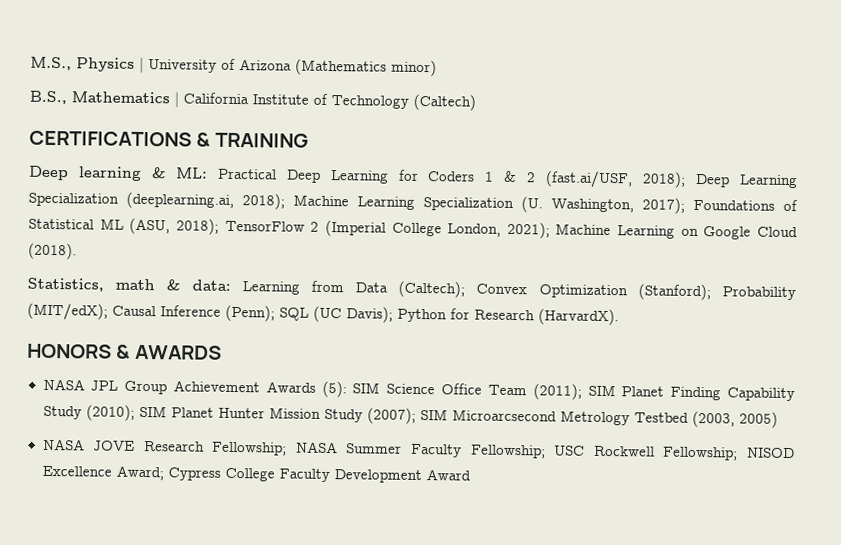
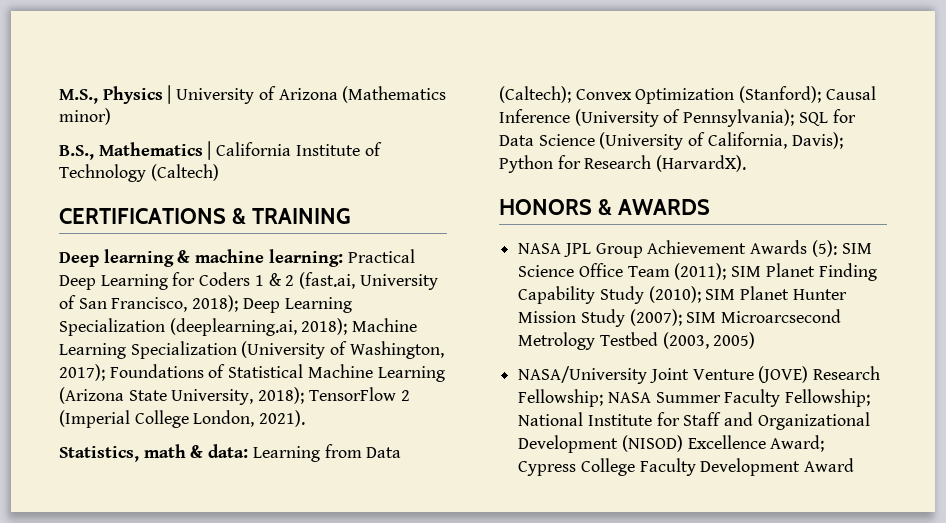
- Deep learning & ML: Practical Deep Learning for Coders 1 & 2 (fast.ai/USF, 2018); Deep Learning Specialization (deeplearning.ai, 2018); Machine Learning Specialization (U. Washington, 2017); Foundations of Statistical ML (ASU, 2018); TensorFlow 2 (Imperial College London, 2021); Machine Learning on Google Cloud (2018).
+ Deep learning & machine learning: Practical Deep Learning for Coders 1 & 2 (fast.ai, University of San Francisco, 2018); Deep Learning Specialization (deeplearning.ai, 2018); Machine Learning Specialization (University of Washington, 2017); Foundations of Statistical Machine Learning (Arizona State University, 2018); TensorFlow 2 (Imperial College London, 2021).
- Statistics, math & data: Learning from Data (Caltech); Convex Optimization (Stanford); Probability (MIT/edX); Causal Inference (Penn); SQL (UC Davis); Python for Research (HarvardX).
+ Statistics, math & data: Learning from Data (Caltech); Convex Optimization (Stanford); Causal Inference (University of Pennsylvania); SQL for Data Science (University of California, Davis); Python for Research (HarvardX).
- NASA JOVE Research Fellowship; NASA Summer Faculty Fellowship; USC Rockwell Fellowship; NISOD Excellence Award; Cypress College Faculty Development Award
+ NASA/University Joint Venture (JOVE) Research Fellowship; NASA Summer Faculty Fellowship; National Institute for Staff and Organizational Development (NISOD) Excellence Award; Cypress College Faculty Development Award

